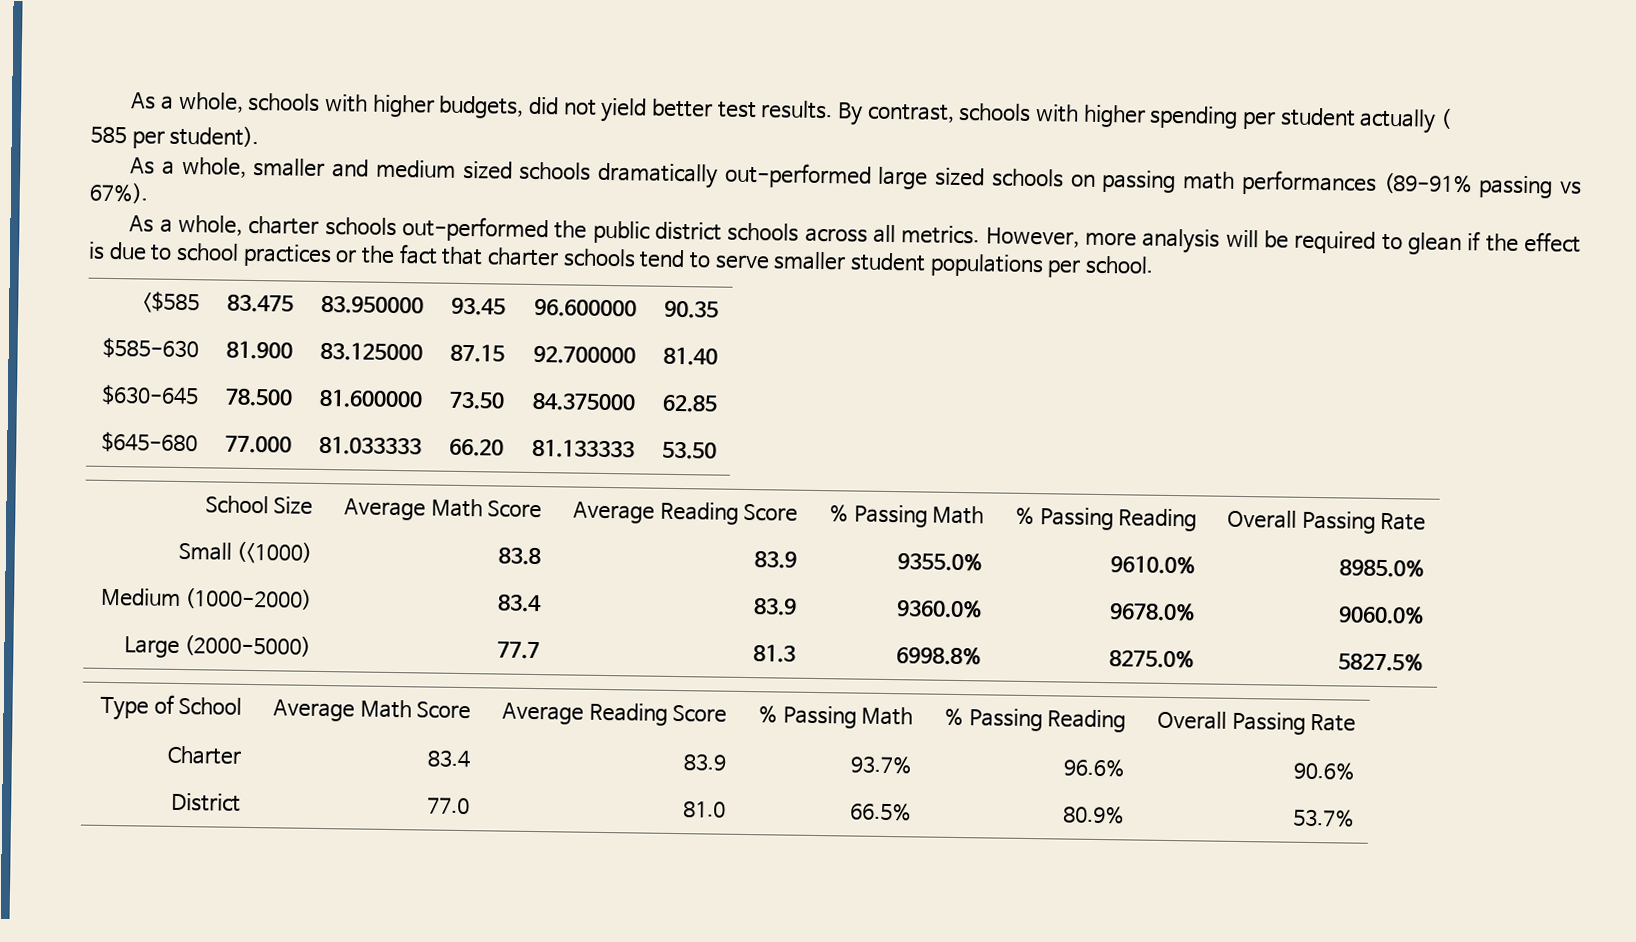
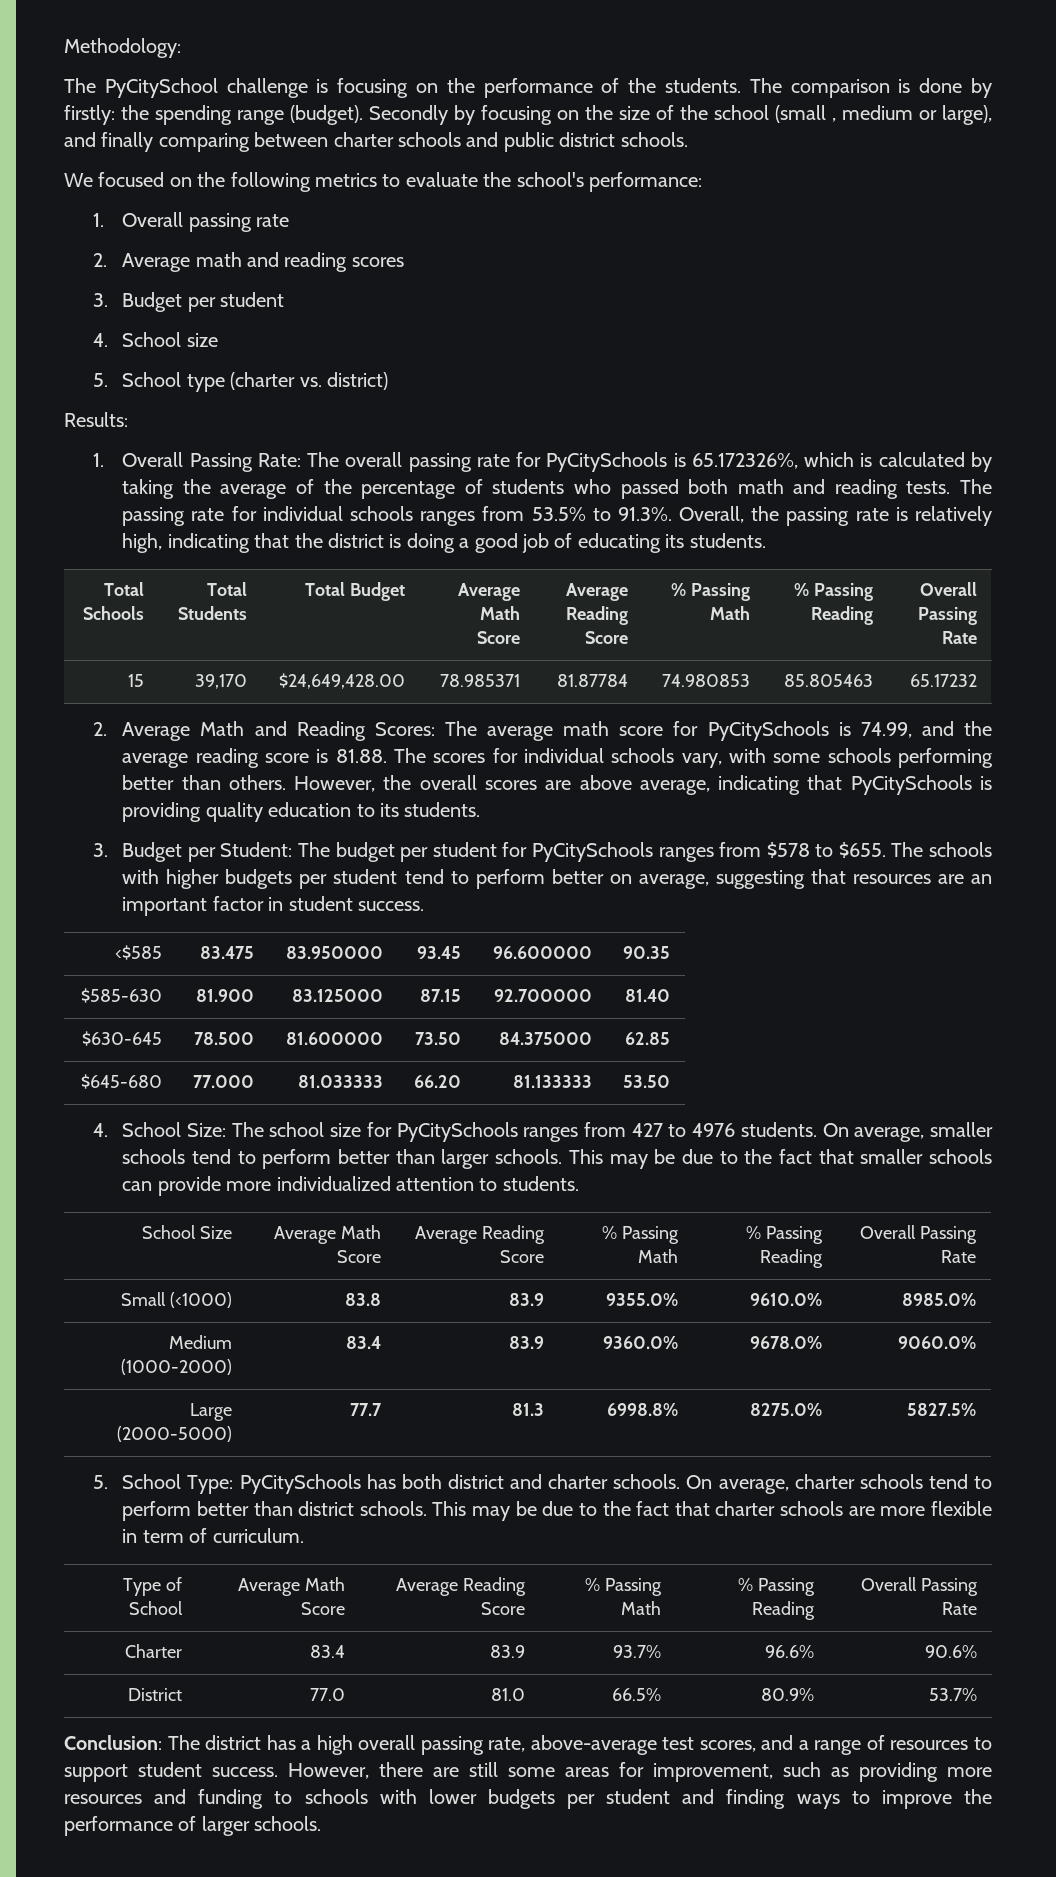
- As a whole, schools with higher budgets, did not yield better test results. By contrast, schools with higher spending per student actually (
- 585 per student).
- As a whole, smaller and medium sized schools dramatically out-performed large sized schools on passing math performances (89-91% passing vs 67%).
- As a whole, charter schools out-performed the public district schools across all metrics. However, more analysis will be required to glean if the effect is due to school practices or the fact that charter schools tend to serve smaller student populations per school.
+ Methodology:
+ The PyCitySchool challenge is focusing on the performance of the students. The comparison is done by firstly: the spending range (budget). Secondly by focusing on the size of the school (small , medium or large), and finally comparing between charter schools and public district schools.
+ We focused on the following metrics to evaluate the school's performance:
+ 1. Overall passing rate
+ 2. Average math and reading scores
+ 3. Budget per student
+ 4. School size
+ 5. School type (charter vs. district)
+ Results:
+ 1. Overall Passing Rate: The overall passing rate for PyCitySchools is 65.172326%, which is calculated by taking the average of the percentage of students who passed both math and reading tests. The passing rate for individual schools ranges from 53.5% to 91.3%. Overall, the passing rate is relatively high, indicating that the district is doing a good job of educating its students.
+ Total Schools | Total Students | Total Budget | Average Math Score | Average Reading Score | % Passing Math | % Passing Reading | Overall Passing Rate
+ 15 | 39,170 | $24,649,428.00 | 78.985371 | 81.87784 | 74.980853 | 85.805463 | 65.17232
+ 2. Average Math and Reading Scores: The average math score for PyCitySchools is 74.99, and the average reading score is 81.88. The scores for individual schools vary, with some schools performing better than others. However, the overall scores are above average, indicating that PyCitySchools is providing quality education to its students.
+ 3. Budget per Student: The budget per student for PyCitySchools ranges from $578 to $655. The schools with higher budgets per student tend to perform better on average, suggesting that resources are an important factor in student success.
+ 4. School Size: The school size for PyCitySchools ranges from 427 to 4976 students. On average, smaller schools tend to perform better than larger schools. This may be due to the fact that smaller schools can provide more individualized attention to students.
+ 5. School Type: PyCitySchools has both district and charter schools. On average, charter schools tend to perform better than district schools. This may be due to the fact that charter schools are more flexible in term of curriculum.
+ Conclusion: The district has a high overall passing rate, above-average test scores, and a range of resources to support student success. However, there are still some areas for improvement, such as providing more resources and funding to schools with lower budgets per student and finding ways to improve the performance of larger schools.

